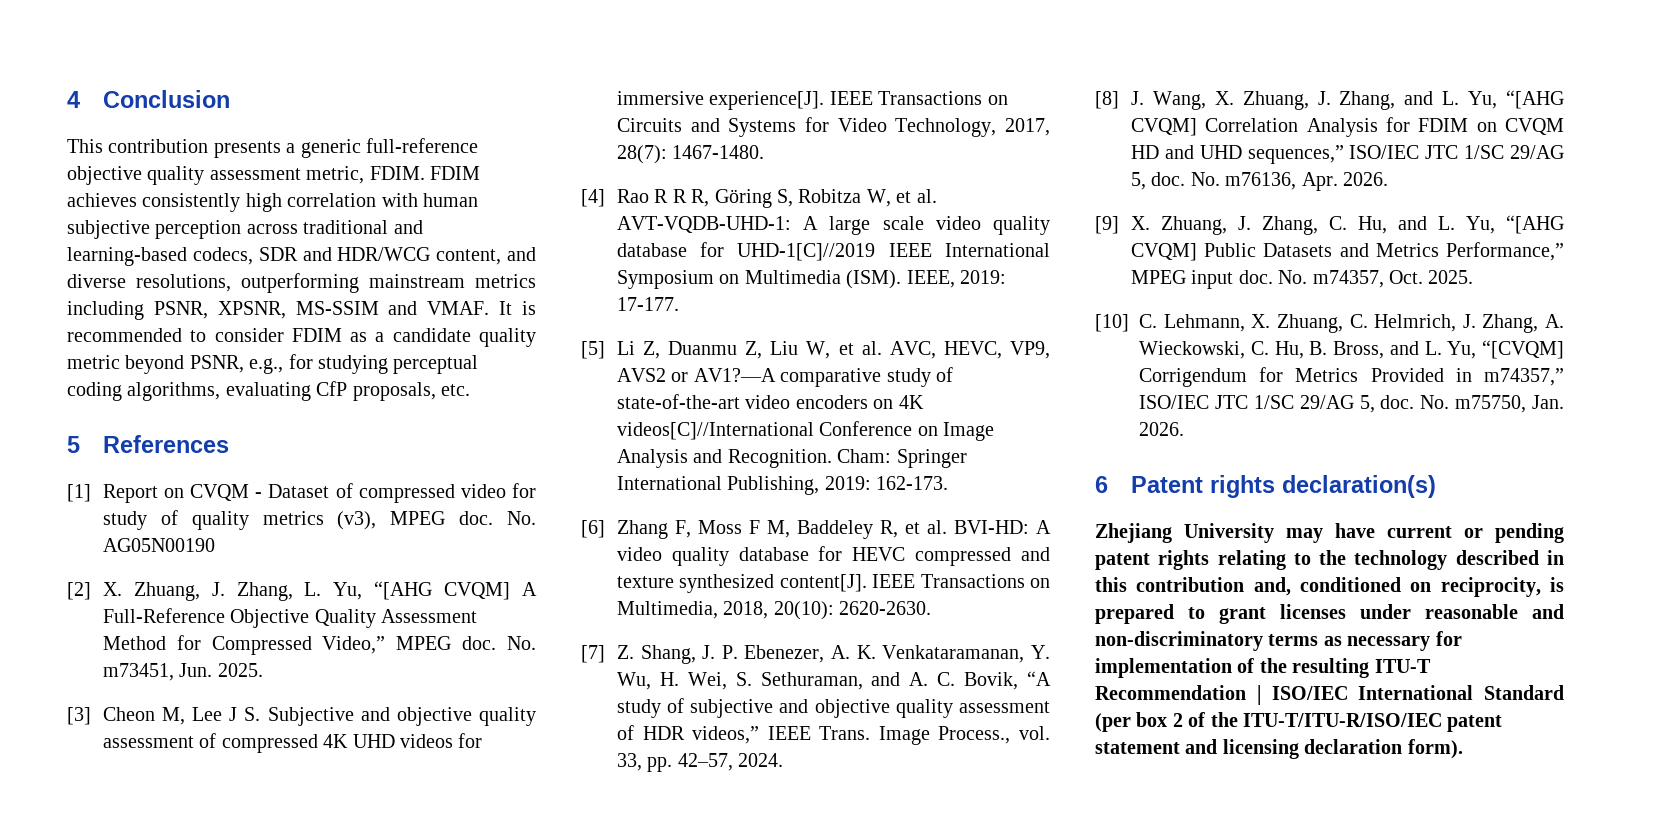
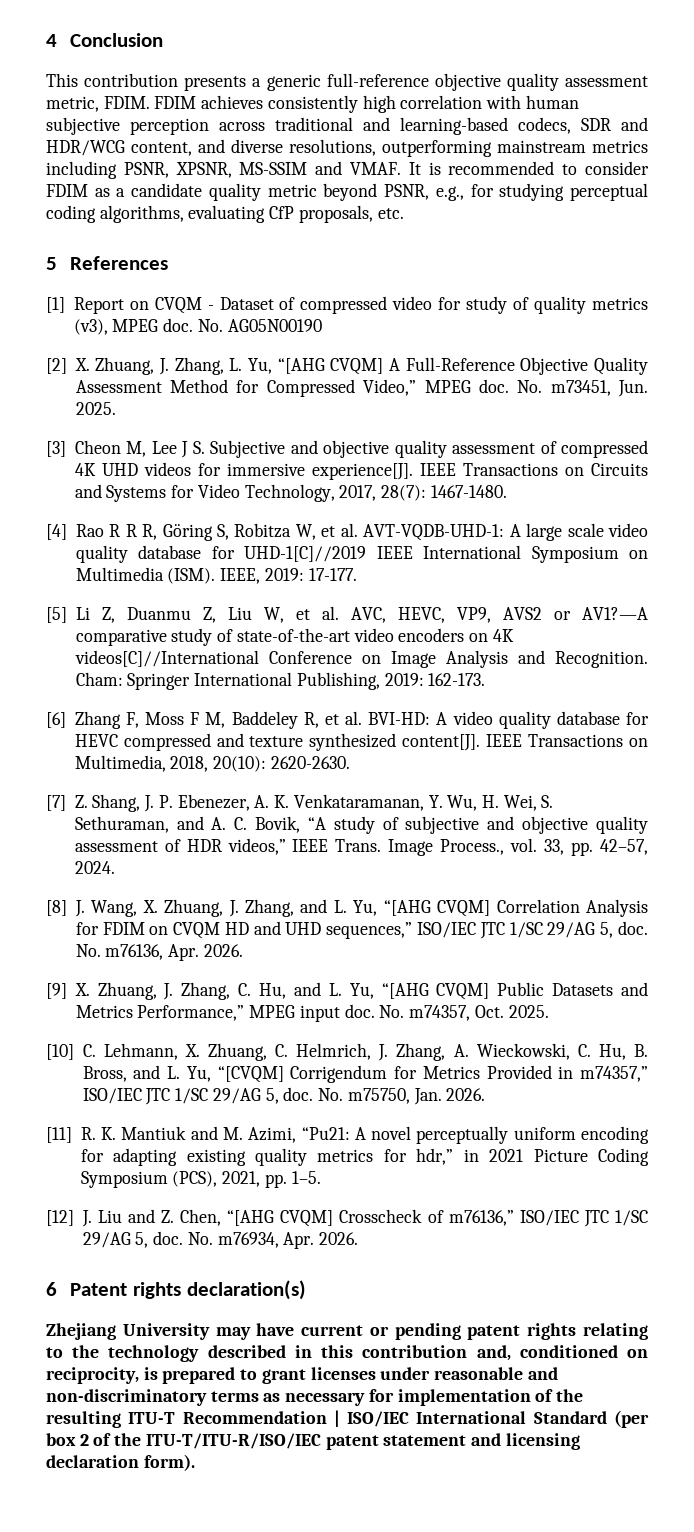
+ [11] R. K. Mantiuk and M. Azimi, “Pu21: A novel perceptually uniform encoding for adapting existing quality metrics for hdr,” in 2021 Picture Coding Symposium (PCS), 2021, pp. 1–5.
+ [12] J. Liu and Z. Chen, “[AHG CVQM] Crosscheck of m76136,” ISO/IEC JTC 1/SC 29/AG 5, doc. No. m76934, Apr. 2026.

